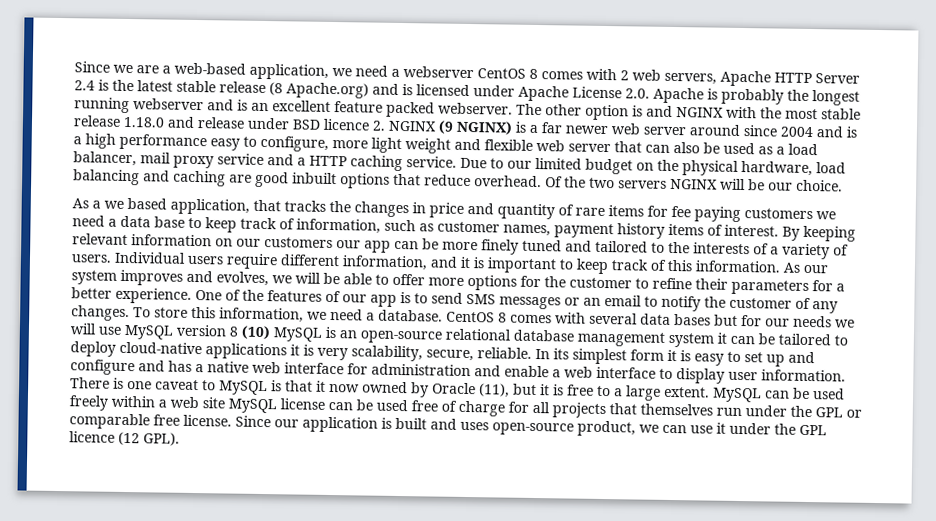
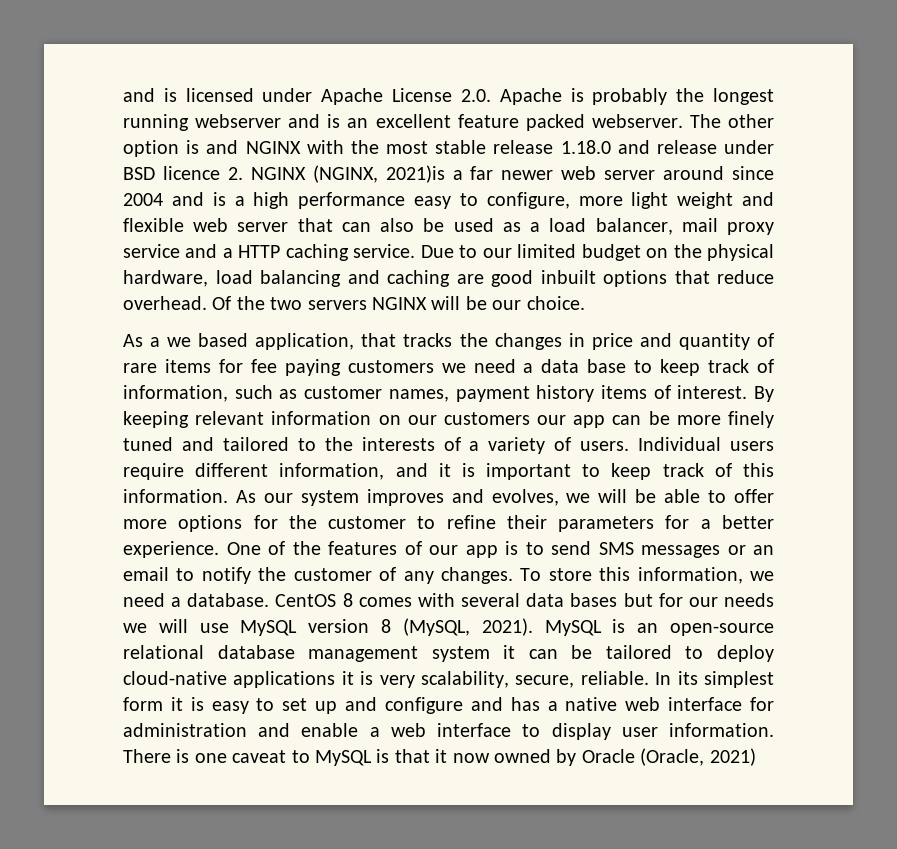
- Since we are a web-based application, we need a webserver CentOS 8 comes with 2 web servers, Apache HTTP Server 2.4 is the latest stable release (8 Apache.org) and is licensed under Apache License 2.0. Apache is probably the longest running webserver and is an excellent feature packed webserver.
+ and is licensed under Apache License 2.0. Apache is probably the longest running webserver and is an excellent feature packed webserver.
- The other option is and NGINX with the most stable release 1.18.0 and release under BSD licence 2. NGINX (9 NGINX) is a far newer web server around since 2004 and is a high performance easy to configure, more light weight and flexible web server that can also be used as a load balancer, mail proxy service and a HTTP caching service.
+ The other option is and NGINX with the most stable release 1.18.0 and release under BSD licence 2. NGINX (NGINX, 2021)is a far newer web server around since 2004 and is a high performance easy to configure, more light weight and flexible web server that can also be used as a load balancer, mail proxy service and a HTTP caching service.
- CentOS 8 comes with several data bases but for our needs we will use MySQL version 8 (10) MySQL is an open-source relational database management system it can be tailored to deploy cloud-native applications it is very scalability, secure, reliable.
+ CentOS 8 comes with several data bases but for our needs we will use MySQL version 8 (MySQL, 2021). MySQL is an open-source relational database management system it can be tailored to deploy cloud-native applications it is very scalability, secure, reliable.
- There is one caveat to MySQL is that it now owned by Oracle (11), but it is free to a large extent. MySQL can be used freely within a web site MySQL license can be used free of charge for all projects that themselves run under the GPL or comparable free license. Since our application is built and uses open-source product, we can use it under the GPL licence (12 GPL).
+ There is one caveat to MySQL is that it now owned by Oracle (Oracle, 2021)

